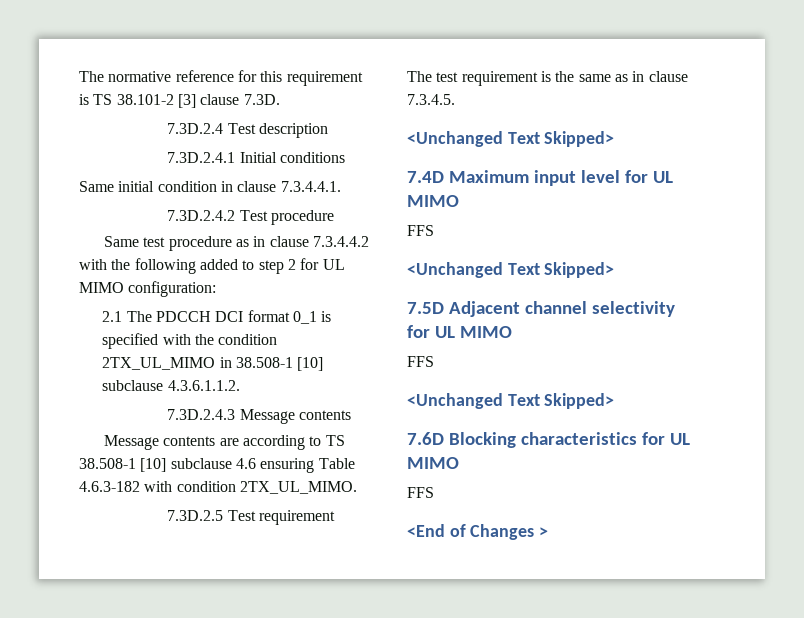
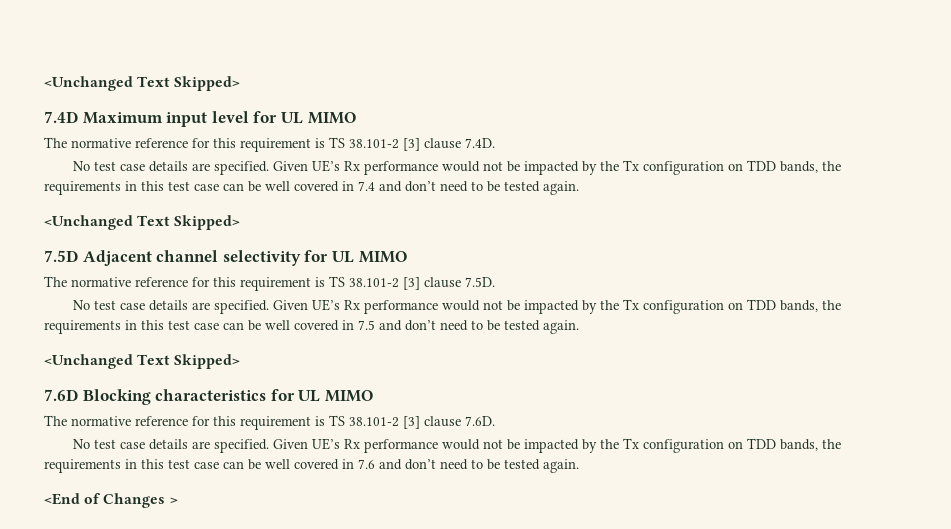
- The normative reference for this requirement is TS 38.101-2 [3] clause 7.3D.
- 7.3D.2.4 Test description
- 7.3D.2.4.1 Initial conditions
- Same initial condition in clause 7.3.4.4.1.
- 7.3D.2.4.2 Test procedure
- Same test procedure as in clause 7.3.4.4.2 with the following added to step 2 for UL MIMO configuration:
- 2.1 The PDCCH DCI format 0_1 is specified with the condition 2TX_UL_MIMO in 38.508-1 [10] subclause 4.3.6.1.1.2.
- 7.3D.2.4.3 Message contents
- Message contents are according to TS 38.508-1 [10] subclause 4.6 ensuring Table 4.6.3-182 with condition 2TX_UL_MIMO.
- 7.3D.2.5 Test requirement
- The test requirement is the same as in clause 7.3.4.5.
  7.4D Maximum input level for UL MIMO
- FFS
+ The normative reference for this requirement is TS 38.101-2 [3] clause 7.4D.
+ No test case details are specified. Given UE’s Rx performance would not be impacted by the Tx configuration on TDD bands, the requirements in this test case can be well covered in 7.4 and don’t need to be tested again.
  7.5D Adjacent channel selectivity for UL MIMO
- FFS
+ The normative reference for this requirement is TS 38.101-2 [3] clause 7.5D.
+ No test case details are specified. Given UE’s Rx performance would not be impacted by the Tx configuration on TDD bands, the requirements in this test case can be well covered in 7.5 and don’t need to be tested again.
  7.6D Blocking characteristics for UL MIMO
- FFS
+ The normative reference for this requirement is TS 38.101-2 [3] clause 7.6D.
+ No test case details are specified. Given UE’s Rx performance would not be impacted by the Tx configuration on TDD bands, the requirements in this test case can be well covered in 7.6 and don’t need to be tested again.

